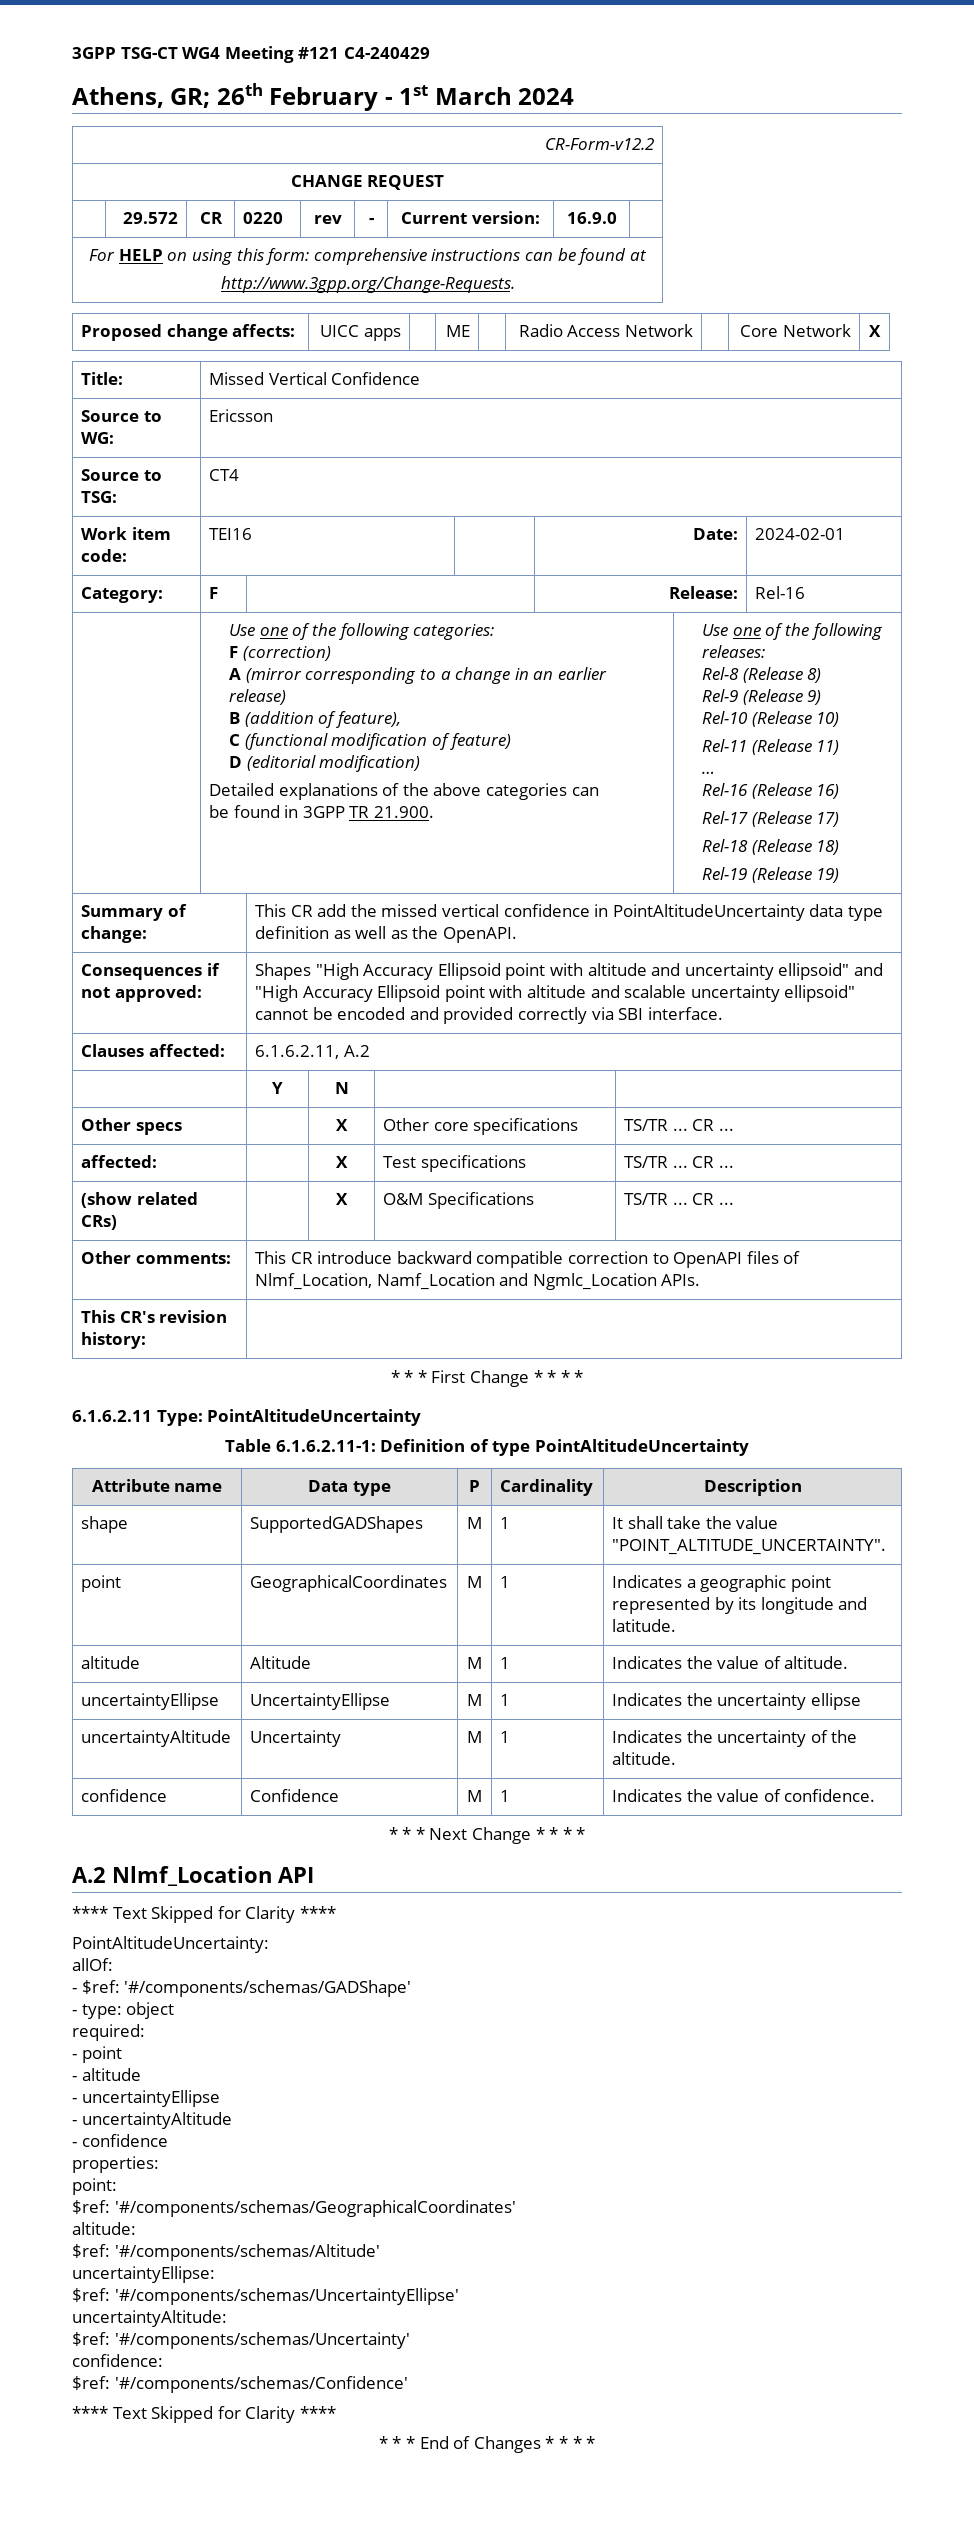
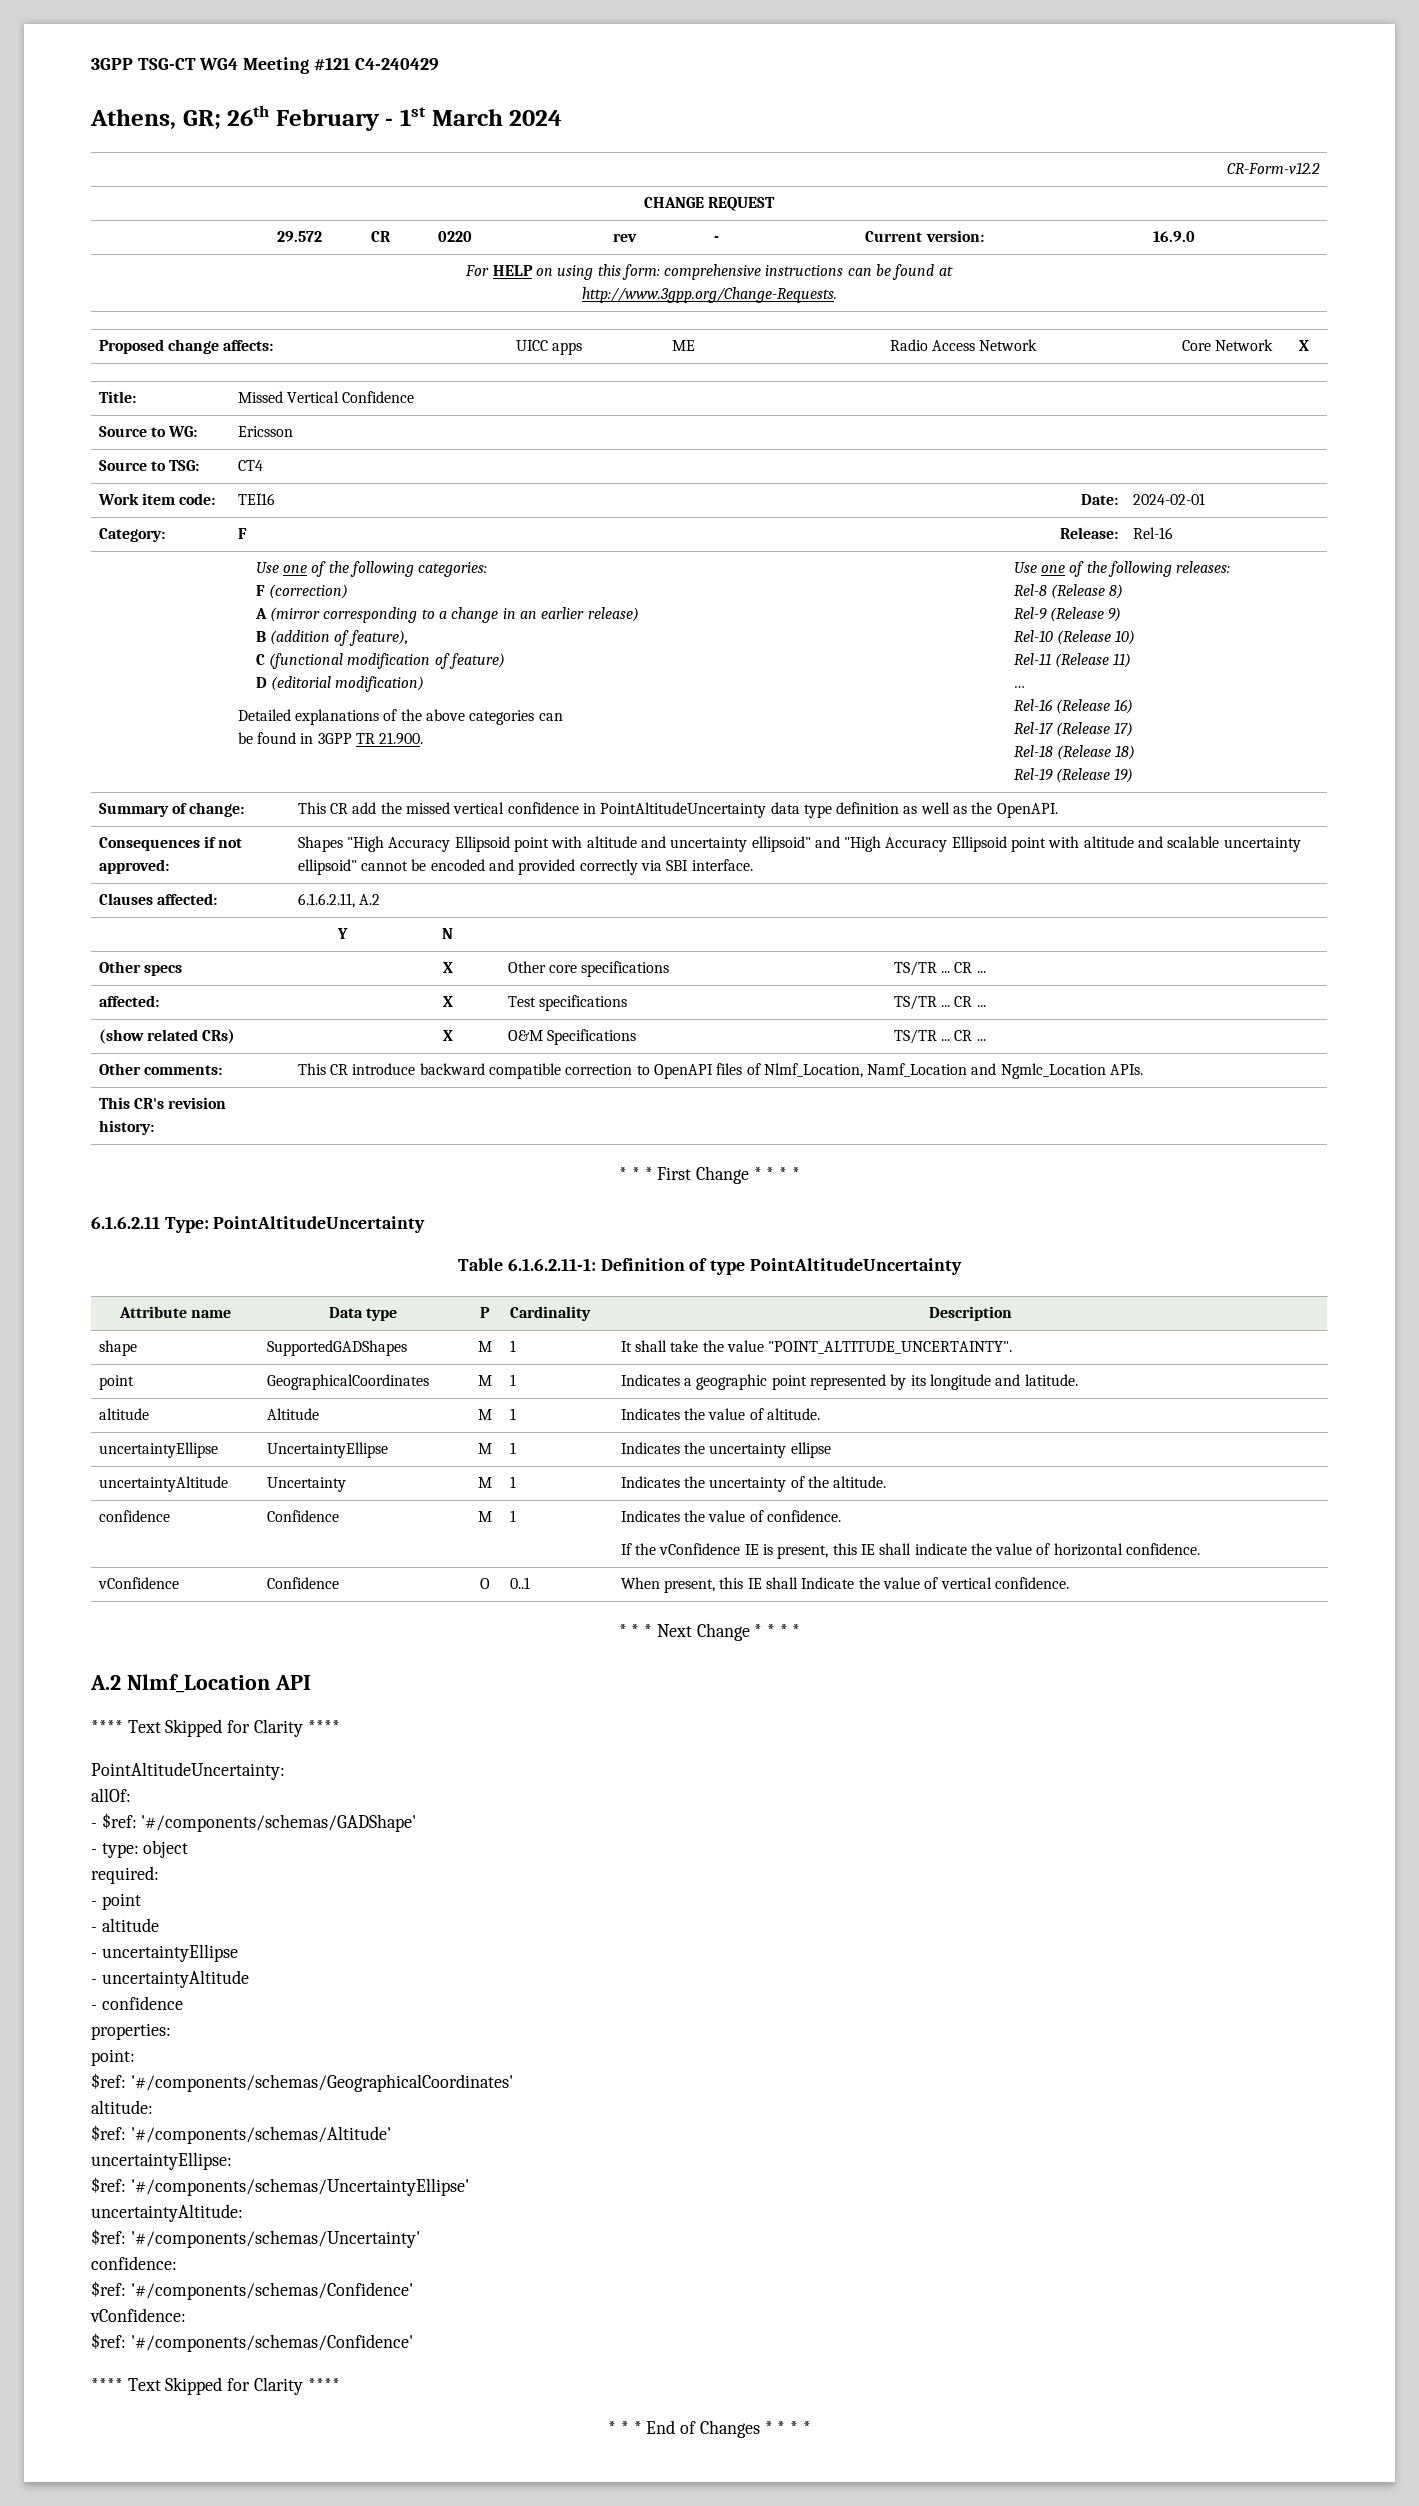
  confidence | Confidence | M | 1 | Indicates the value of confidence.
+ If the vConfidence IE is present, this IE shall indicate the value of horizontal confidence.
+ vConfidence | Confidence | O | 0..1 | When present, this IE shall Indicate the value of vertical confidence.
+ vConfidence:
+ $ref: '#/components/schemas/Confidence'

